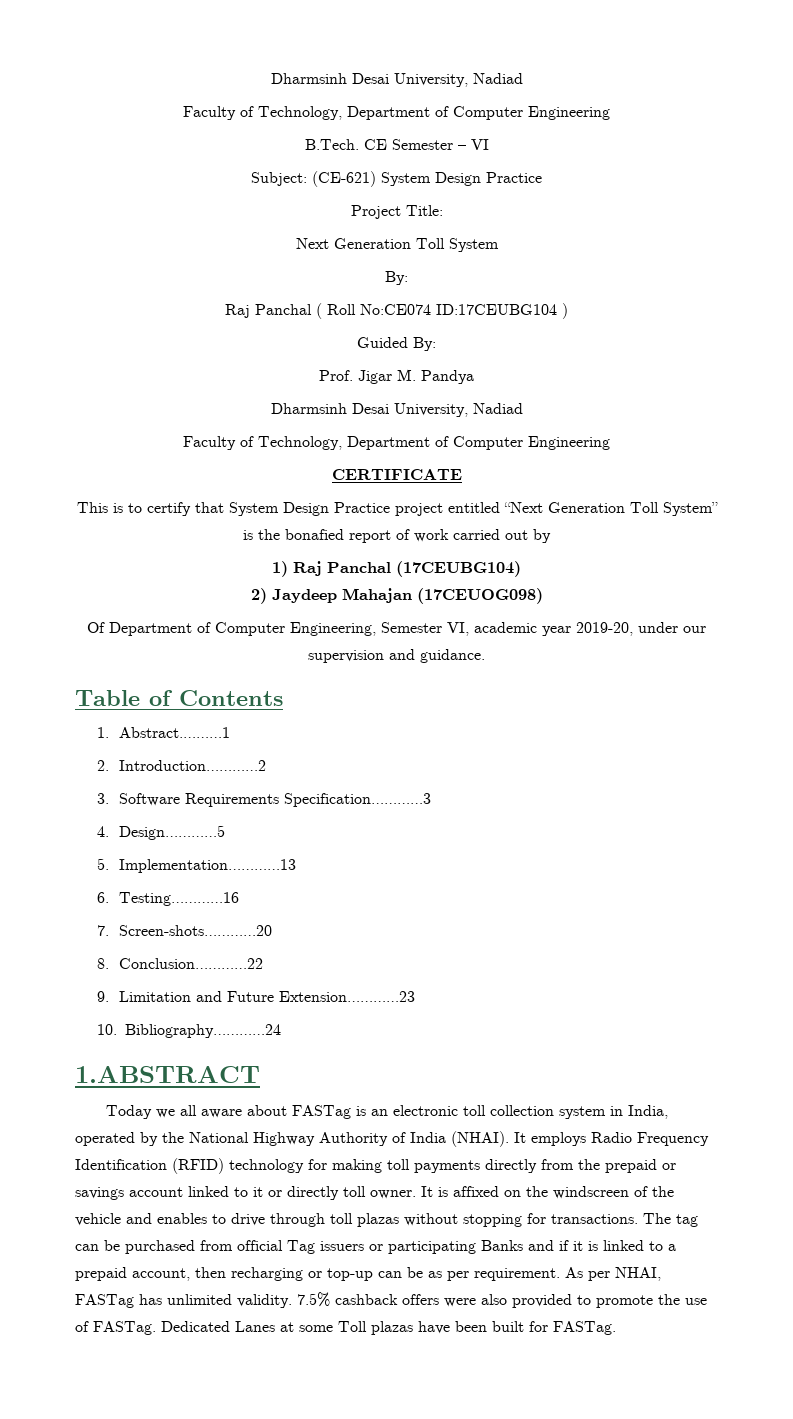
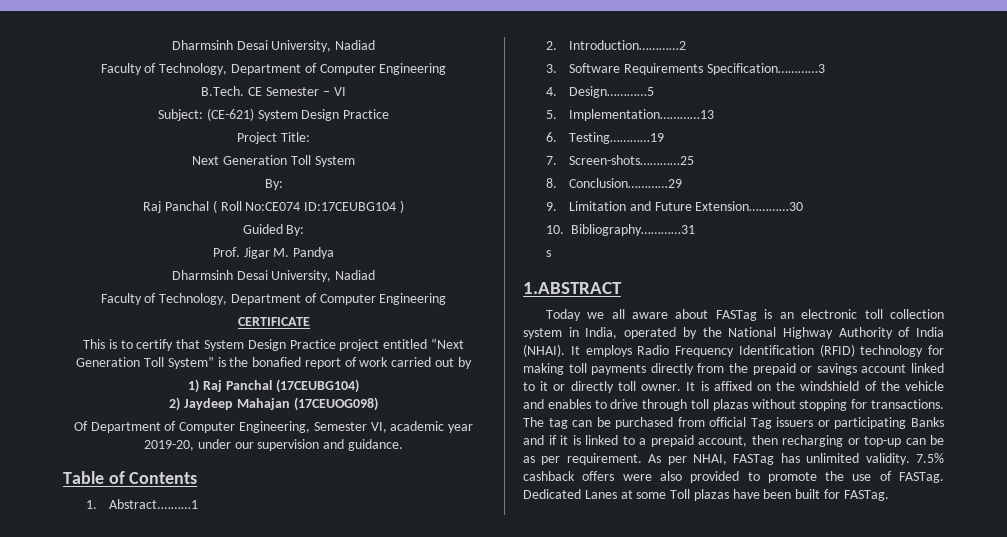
- 6. Testing…………16
+ 6. Testing…………19
- 7. Screen-shots…………20
+ 7. Screen-shots…………25
- 8. Conclusion…………22
+ 8. Conclusion…………29
- 9. Limitation and Future Extension…………23
+ 9. Limitation and Future Extension…………30
- 10. Bibliography…………24
+ 10. Bibliography…………31
+ s
- It is affixed on the windscreen of the vehicle and enables to drive through toll plazas without stopping for transactions.
+ It is affixed on the windshield of the vehicle and enables to drive through toll plazas without stopping for transactions.

